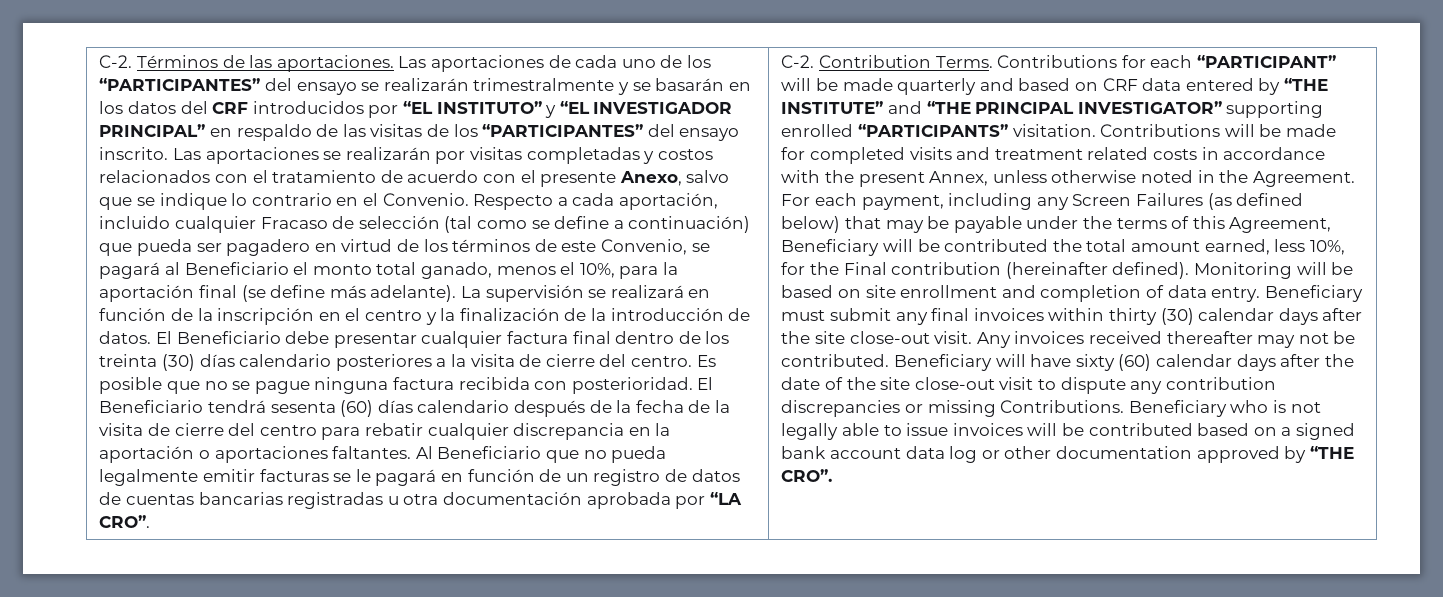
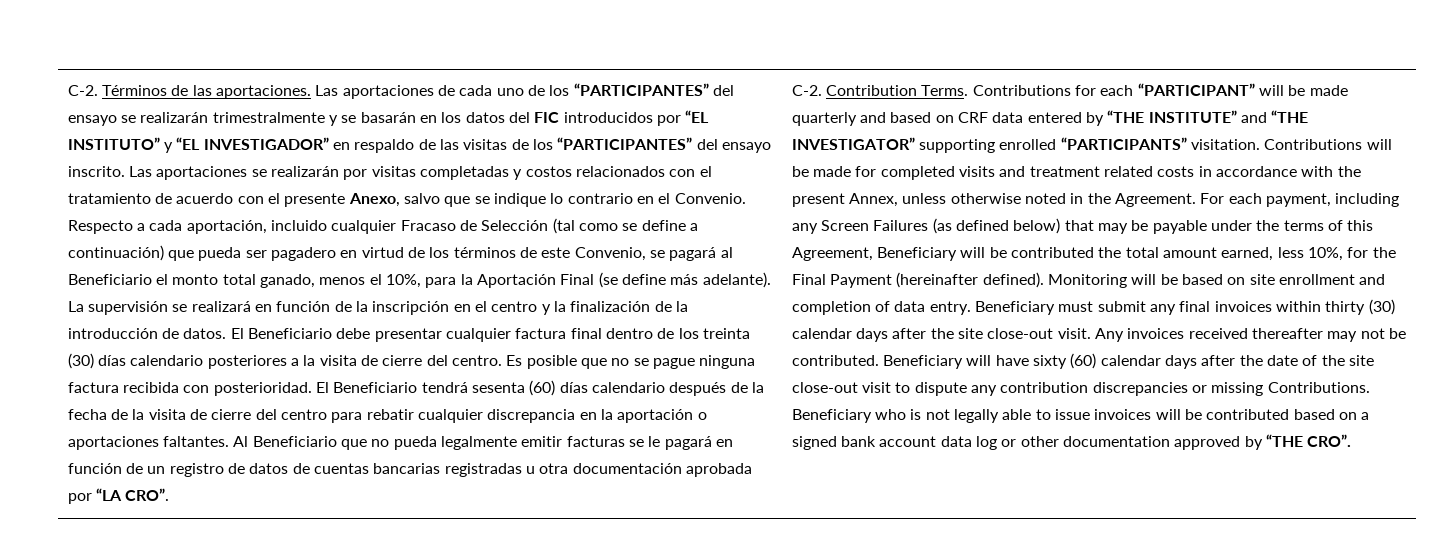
- Las aportaciones de cada uno de los “PARTICIPANTES” del ensayo se realizarán trimestralmente y se basarán en los datos del CRF introducidos por “EL INSTITUTO” y “EL INVESTIGADOR PRINCIPAL” en respaldo de las visitas de los “PARTICIPANTES” del ensayo inscrito.
+ Las aportaciones de cada uno de los “PARTICIPANTES” del ensayo se realizarán trimestralmente y se basarán en los datos del FIC introducidos por “EL INSTITUTO” y “EL INVESTIGADOR” en respaldo de las visitas de los “PARTICIPANTES” del ensayo inscrito.
- Respecto a cada aportación, incluido cualquier Fracaso de selección (tal como se define a continuación) que pueda ser pagadero en virtud de los términos de este Convenio, se pagará al Beneficiario el monto total ganado, menos el 10%, para la aportación final (se define más adelante).
+ Respecto a cada aportación, incluido cualquier Fracaso de Selección (tal como se define a continuación) que pueda ser pagadero en virtud de los términos de este Convenio, se pagará al Beneficiario el monto total ganado, menos el 10%, para la Aportación Final (se define más adelante).
- Contributions for each “PARTICIPANT” will be made quarterly and based on CRF data entered by “THE INSTITUTE” and “THE PRINCIPAL INVESTIGATOR” supporting enrolled “PARTICIPANTS” visitation.
+ Contributions for each “PARTICIPANT” will be made quarterly and based on CRF data entered by “THE INSTITUTE” and “THE INVESTIGATOR” supporting enrolled “PARTICIPANTS” visitation.
- For each payment, including any Screen Failures (as defined below) that may be payable under the terms of this Agreement, Beneficiary will be contributed the total amount earned, less 10%, for the Final contribution (hereinafter defined).
+ For each payment, including any Screen Failures (as defined below) that may be payable under the terms of this Agreement, Beneficiary will be contributed the total amount earned, less 10%, for the Final Payment (hereinafter defined).

